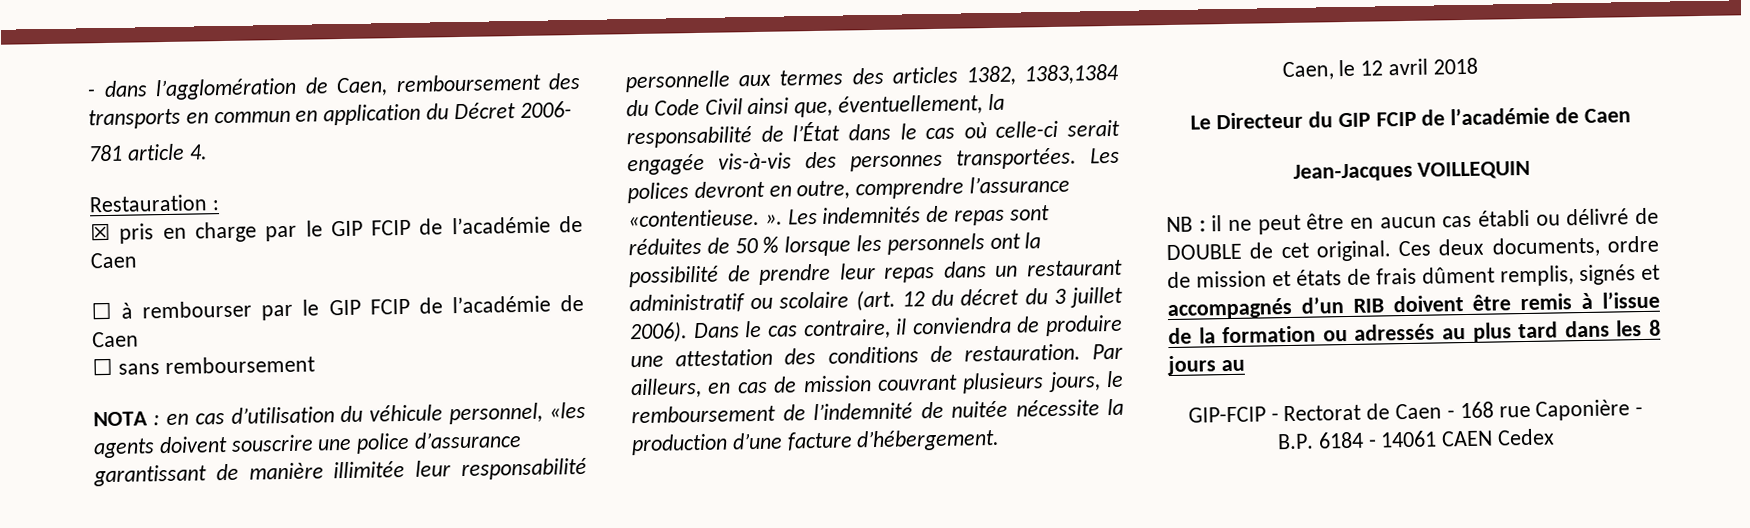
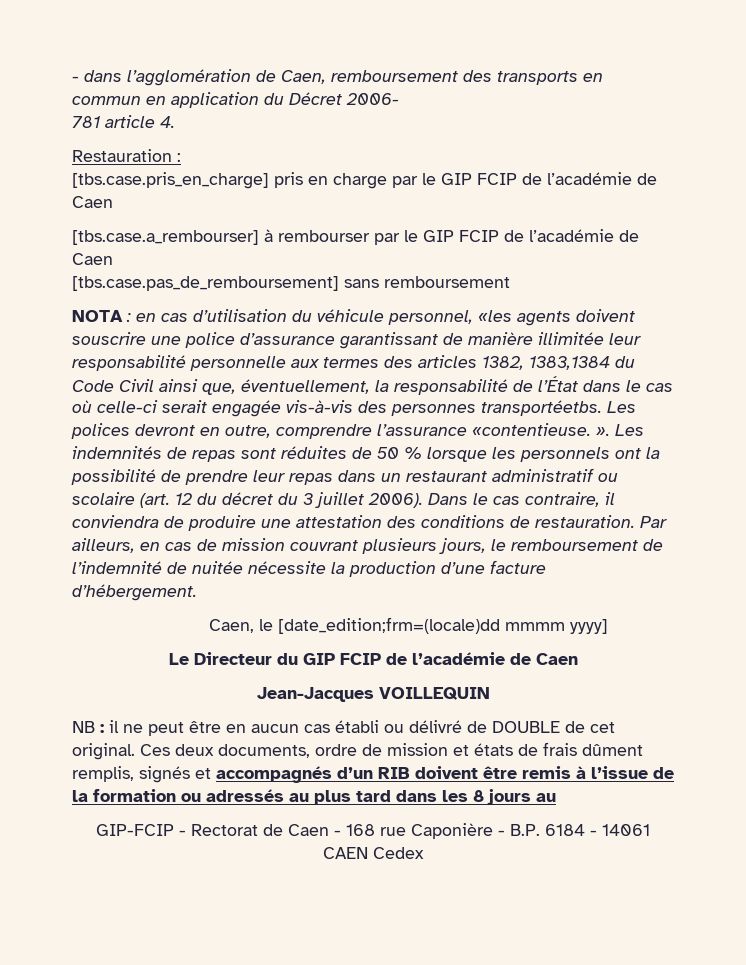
- ☒ pris en charge par le GIP FCIP de l’académie de Caen
+ [tbs.case.pris_en_charge] pris en charge par le GIP FCIP de l’académie de Caen
- ☐ à rembourser par le GIP FCIP de l’académie de Caen
+ [tbs.case.a_rembourser] à rembourser par le GIP FCIP de l’académie de Caen
- ☐ sans remboursement
+ [tbs.case.pas_de_remboursement] sans remboursement
- NOTA : en cas d’utilisation du véhicule personnel, «les agents doivent souscrire une police d’assurance garantissant de manière illimitée leur responsabilité personnelle aux termes des articles 1382, 1383,1384 du Code Civil ainsi que, éventuellement, la responsabilité de l’État dans le cas où celle-ci serait engagée vis-à-vis des personnes transportées.
+ NOTA : en cas d’utilisation du véhicule personnel, «les agents doivent souscrire une police d’assurance garantissant de manière illimitée leur responsabilité personnelle aux termes des articles 1382, 1383,1384 du Code Civil ainsi que, éventuellement, la responsabilité de l’État dans le cas où celle-ci serait engagée vis-à-vis des personnes transportéetbs.
- Caen, le 12 avril 2018
+ Caen, le [date_edition;frm=(locale)dd mmmm yyyy]

